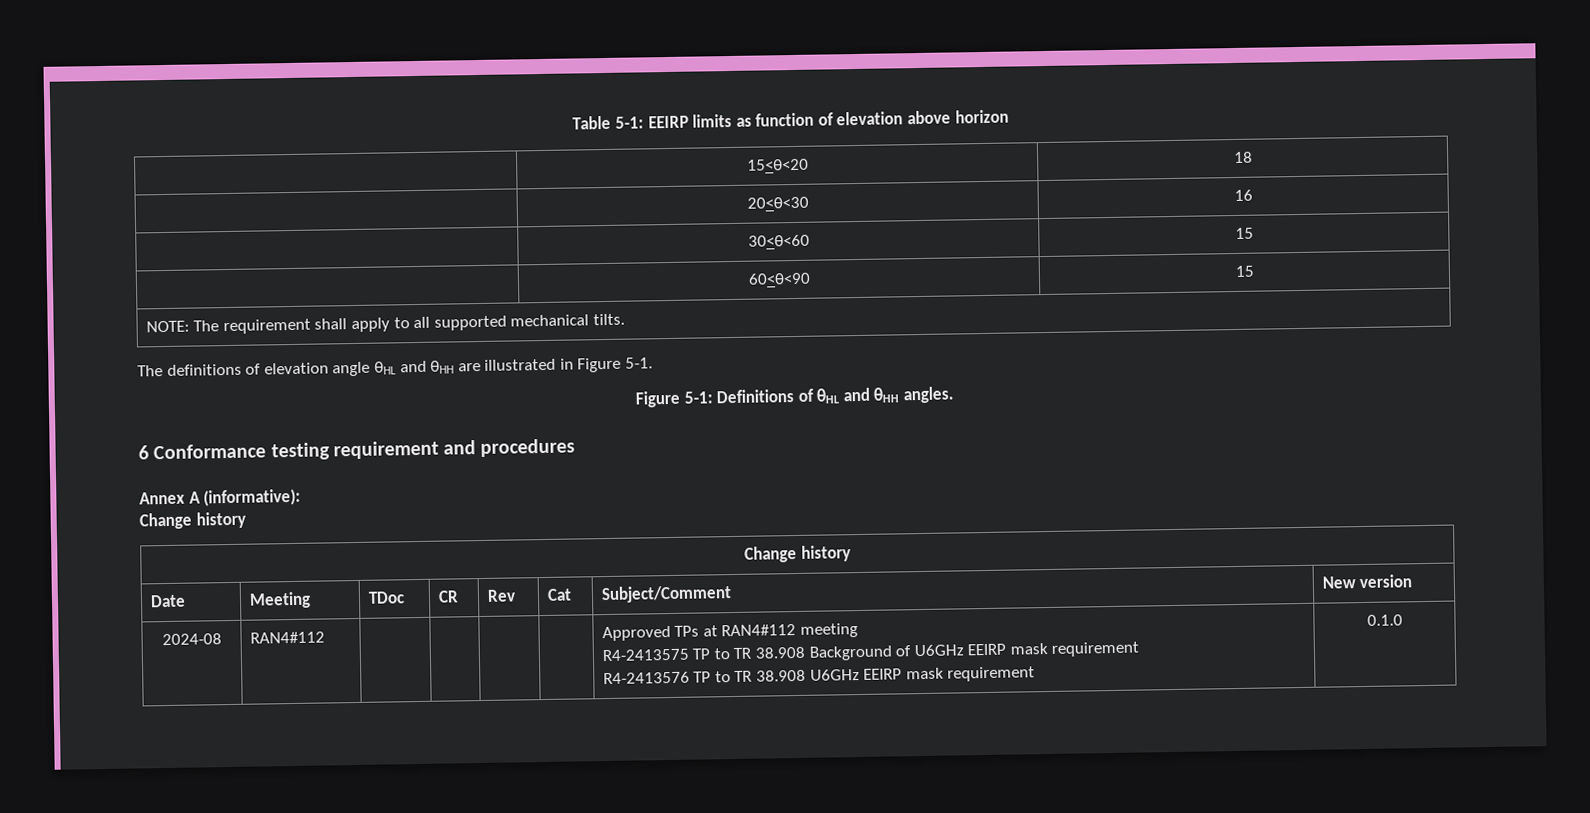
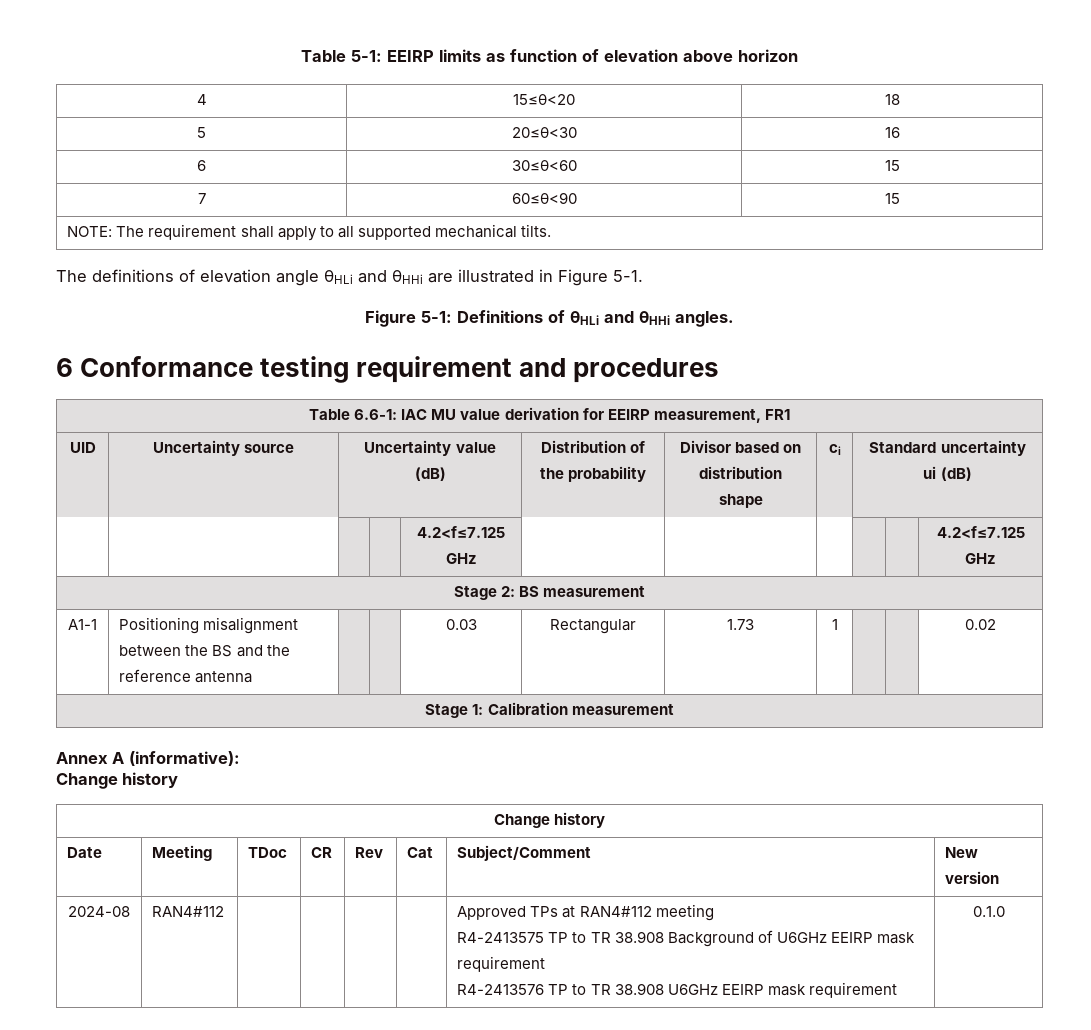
- | 15<θ<20 | 18
+ 4 | 15≤θ<20 | 18
- | 20<θ<30 | 16
+ 5 | 20≤θ<30 | 16
- | 30<θ<60 | 15
- | 60<θ<90 | 15
+ 6 | 30≤θ<60 | 15
+ 7 | 60≤θ<90 | 15
- The definitions of elevation angle θHL and θHH are illustrated in Figure 5-1.
+ The definitions of elevation angle θHLi and θHHi are illustrated in Figure 5-1.
- Figure 5-1: Definitions of θHL and θHH angles.
+ Figure 5-1: Definitions of θHLi and θHHi angles.
+ Table 6.6-1: IAC MU value derivation for EEIRP measurement, FR1
+ UID | Uncertainty source | Uncertainty value (dB) | Distribution of the probability | Divisor based on distribution shape | ci | Standard uncertainty ui (dB)
+ | | | | 4.2<f≤7.125 GHz | | | | | | 4.2<f≤7.125 GHz
+ Stage 2: BS measurement
+ A1-1 | Positioning misalignment between the BS and the reference antenna | | | 0.03 | Rectangular | 1.73 | 1 | | | 0.02
+ Stage 1: Calibration measurement

